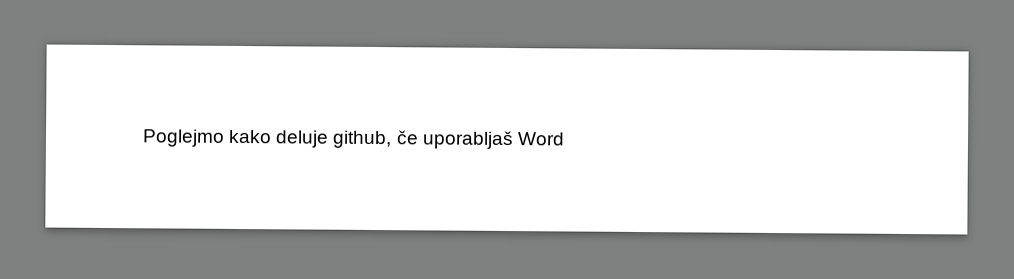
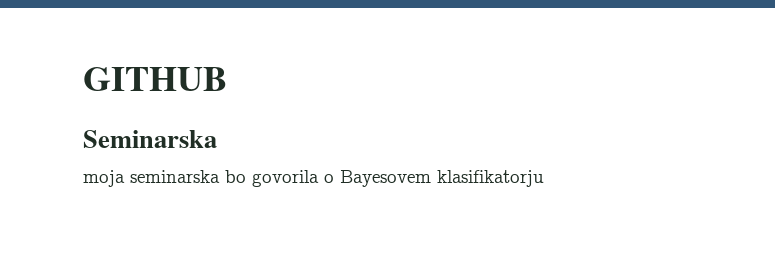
- Poglejmo kako deluje github, če uporabljaš Word
+ GITHUB
+ Seminarska
+ moja seminarska bo govorila o Bayesovem klasifikatorju

